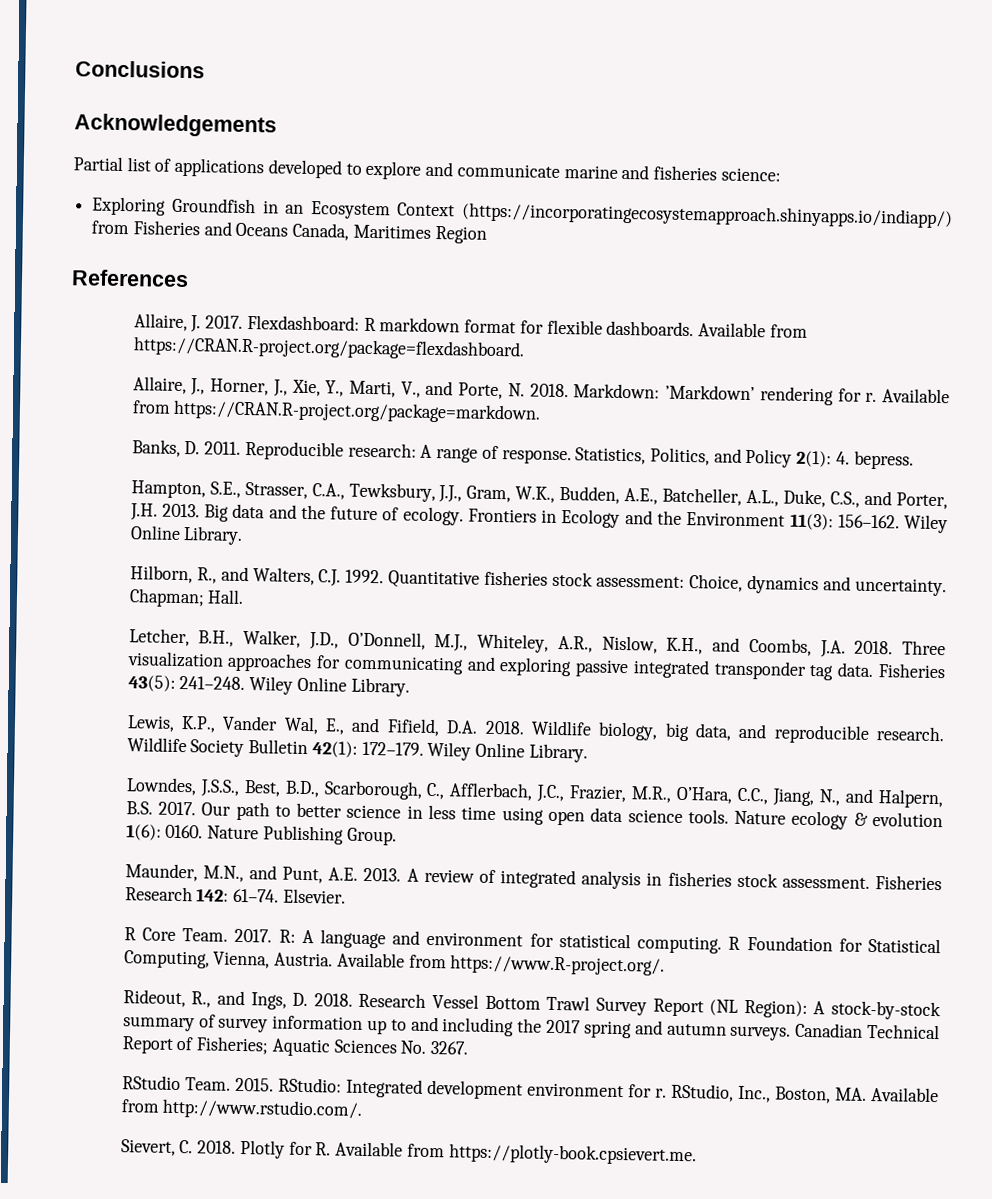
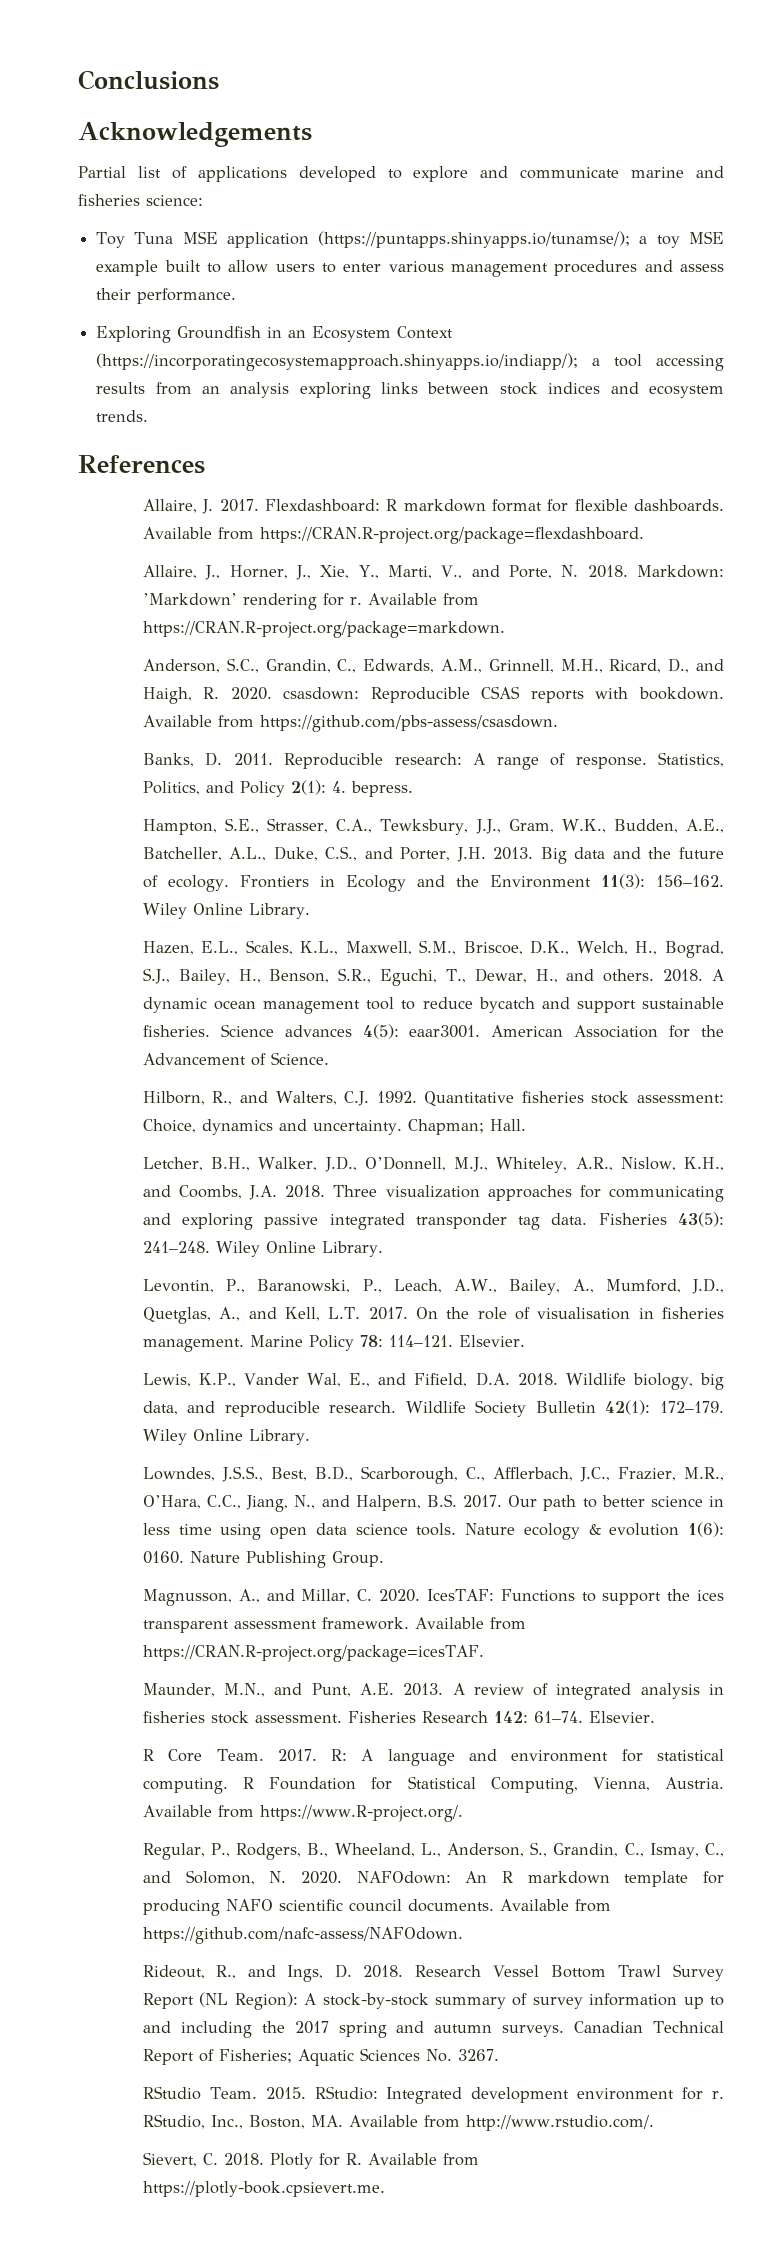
+ Toy Tuna MSE application (https://puntapps.shinyapps.io/tunamse/); a toy MSE example built to allow users to enter various management procedures and assess their performance.
- Exploring Groundfish in an Ecosystem Context (https://incorporatingecosystemapproach.shinyapps.io/indiapp/) from Fisheries and Oceans Canada, Maritimes Region
+ Exploring Groundfish in an Ecosystem Context (https://incorporatingecosystemapproach.shinyapps.io/indiapp/); a tool accessing results from an analysis exploring links between stock indices and ecosystem trends.
+ Anderson, S.C., Grandin, C., Edwards, A.M., Grinnell, M.H., Ricard, D., and Haigh, R. 2020. csasdown: Reproducible CSAS reports with bookdown. Available from https://github.com/pbs-assess/csasdown.
+ Hazen, E.L., Scales, K.L., Maxwell, S.M., Briscoe, D.K., Welch, H., Bograd, S.J., Bailey, H., Benson, S.R., Eguchi, T., Dewar, H., and others. 2018. A dynamic ocean management tool to reduce bycatch and support sustainable fisheries. Science advances 4(5): eaar3001. American Association for the Advancement of Science.
+ Levontin, P., Baranowski, P., Leach, A.W., Bailey, A., Mumford, J.D., Quetglas, A., and Kell, L.T. 2017. On the role of visualisation in fisheries management. Marine Policy 78: 114–121. Elsevier.
+ Magnusson, A., and Millar, C. 2020. IcesTAF: Functions to support the ices transparent assessment framework. Available from https://CRAN.R-project.org/package=icesTAF.
+ Regular, P., Rodgers, B., Wheeland, L., Anderson, S., Grandin, C., Ismay, C., and Solomon, N. 2020. NAFOdown: An R markdown template for producing NAFO scientific council documents. Available from https://github.com/nafc-assess/NAFOdown.

